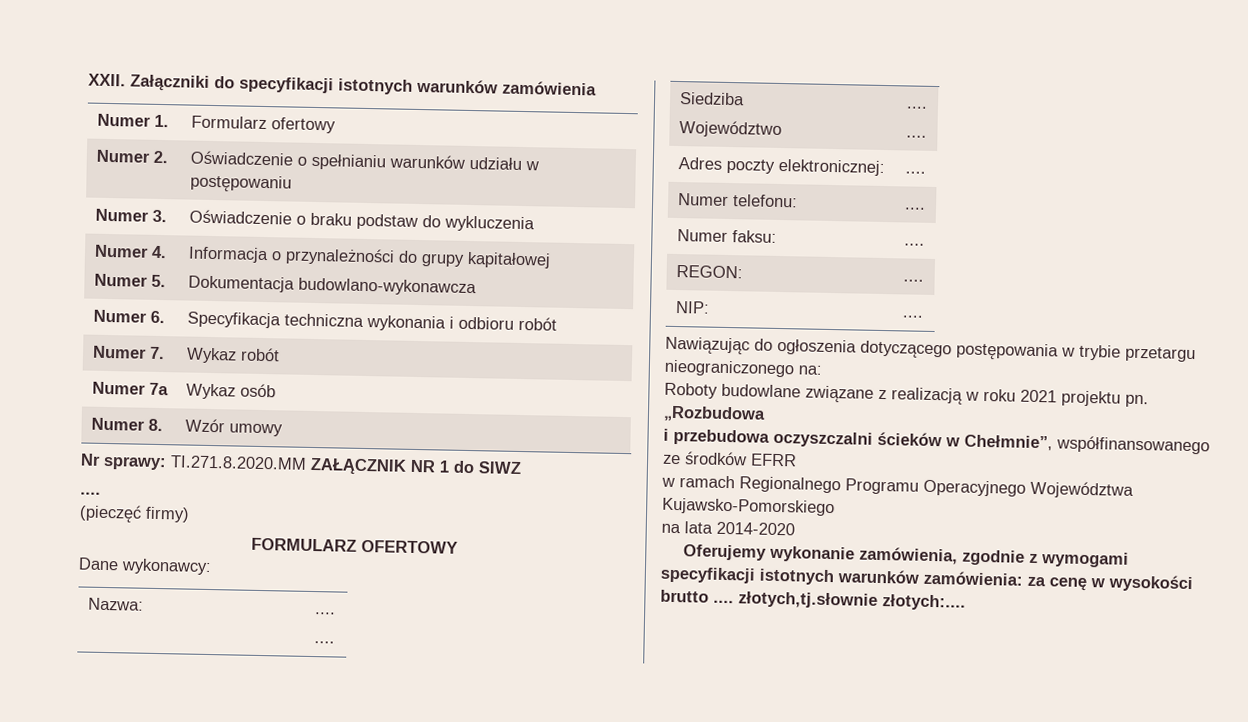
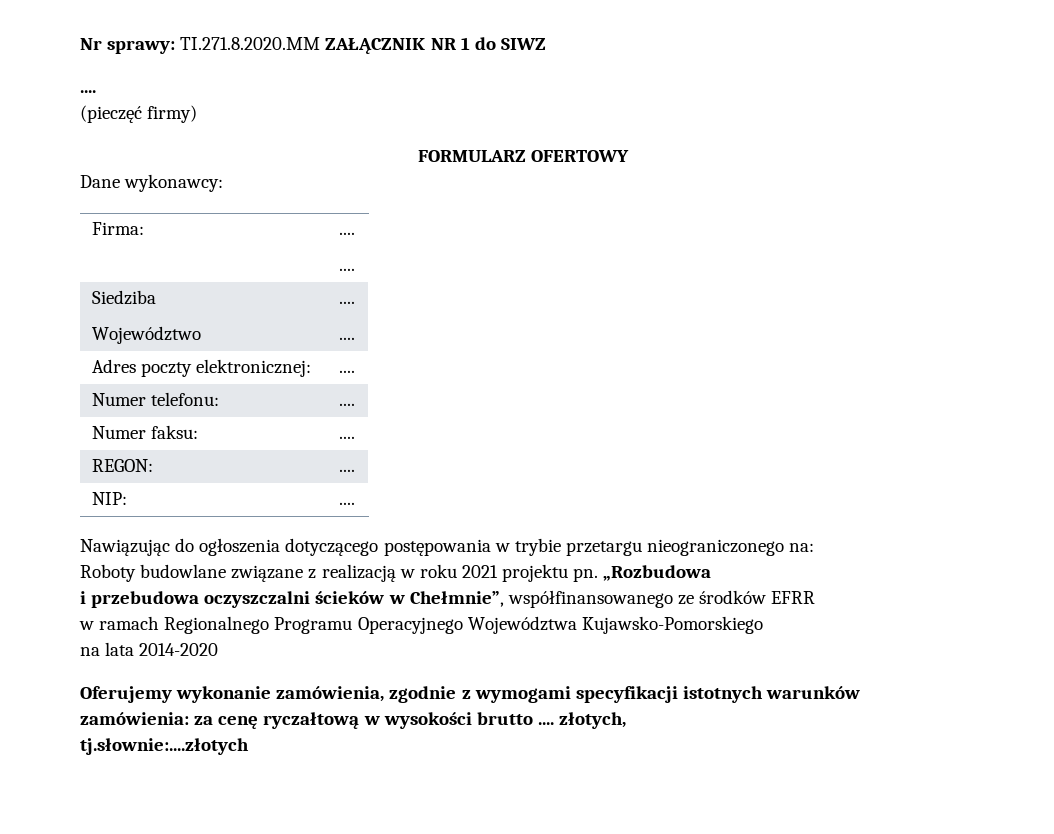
- XXII. Załączniki do specyfikacji istotnych warunków zamówienia
- Numer 1. | Formularz ofertowy
- Numer 2. | Oświadczenie o spełnianiu warunków udziału w postępowaniu
- Numer 3. | Oświadczenie o braku podstaw do wykluczenia
- Numer 4.
- Numer 5. | Informacja o przynależności do grupy kapitałowej
- Dokumentacja budowlano-wykonawcza
- Numer 6. | Specyfikacja techniczna wykonania i odbioru robót
- Numer 7. | Wykaz robót
- Numer 7a | Wykaz osób
- Numer 8. | Wzór umowy
- Nazwa: | ....
+ Firma: | ....
- Oferujemy wykonanie zamówienia, zgodnie z wymogami specyfikacji istotnych warunków zamówienia: za cenę w wysokości brutto .... złotych,tj.słownie złotych:....
+ Oferujemy wykonanie zamówienia, zgodnie z wymogami specyfikacji istotnych warunków zamówienia: za cenę ryczałtową w wysokości brutto .... złotych,
+ tj.słownie:....złotych

